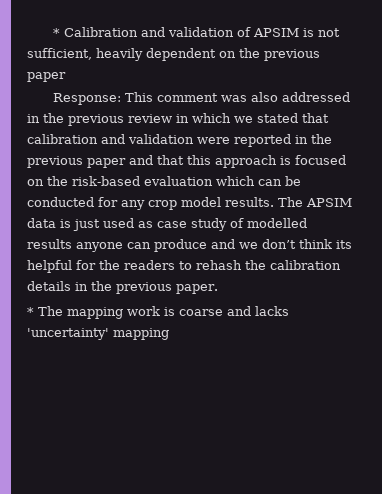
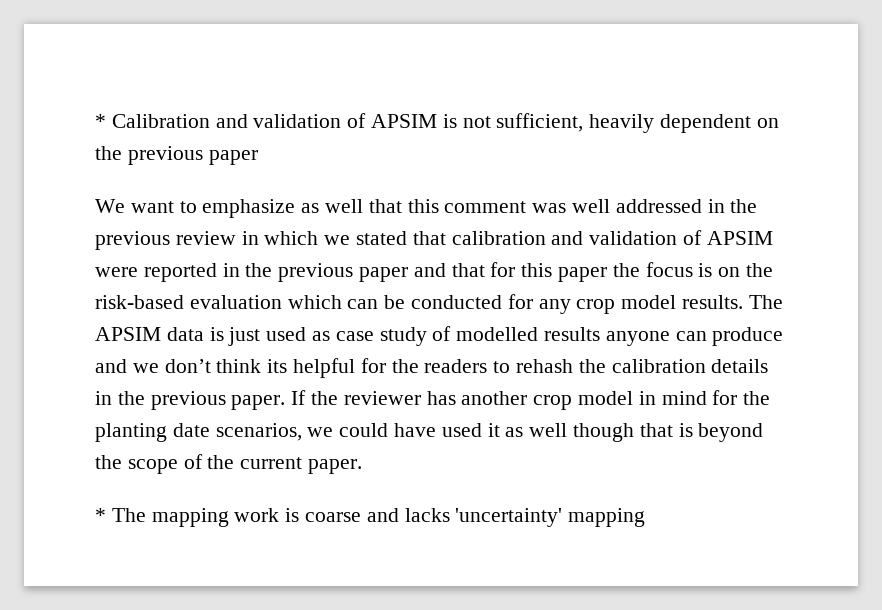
- Response: This comment was also addressed in the previous review in which we stated that calibration and validation were reported in the previous paper and that this approach is focused on the risk-based evaluation which can be conducted for any crop model results.
+ We want to emphasize as well that this comment was well addressed in the previous review in which we stated that calibration and validation of APSIM were reported in the previous paper and that for this paper the focus is on the risk-based evaluation which can be conducted for any crop model results.
+ If the reviewer has another crop model in mind for the planting date scenarios, we could have used it as well though that is beyond the scope of the current paper.

